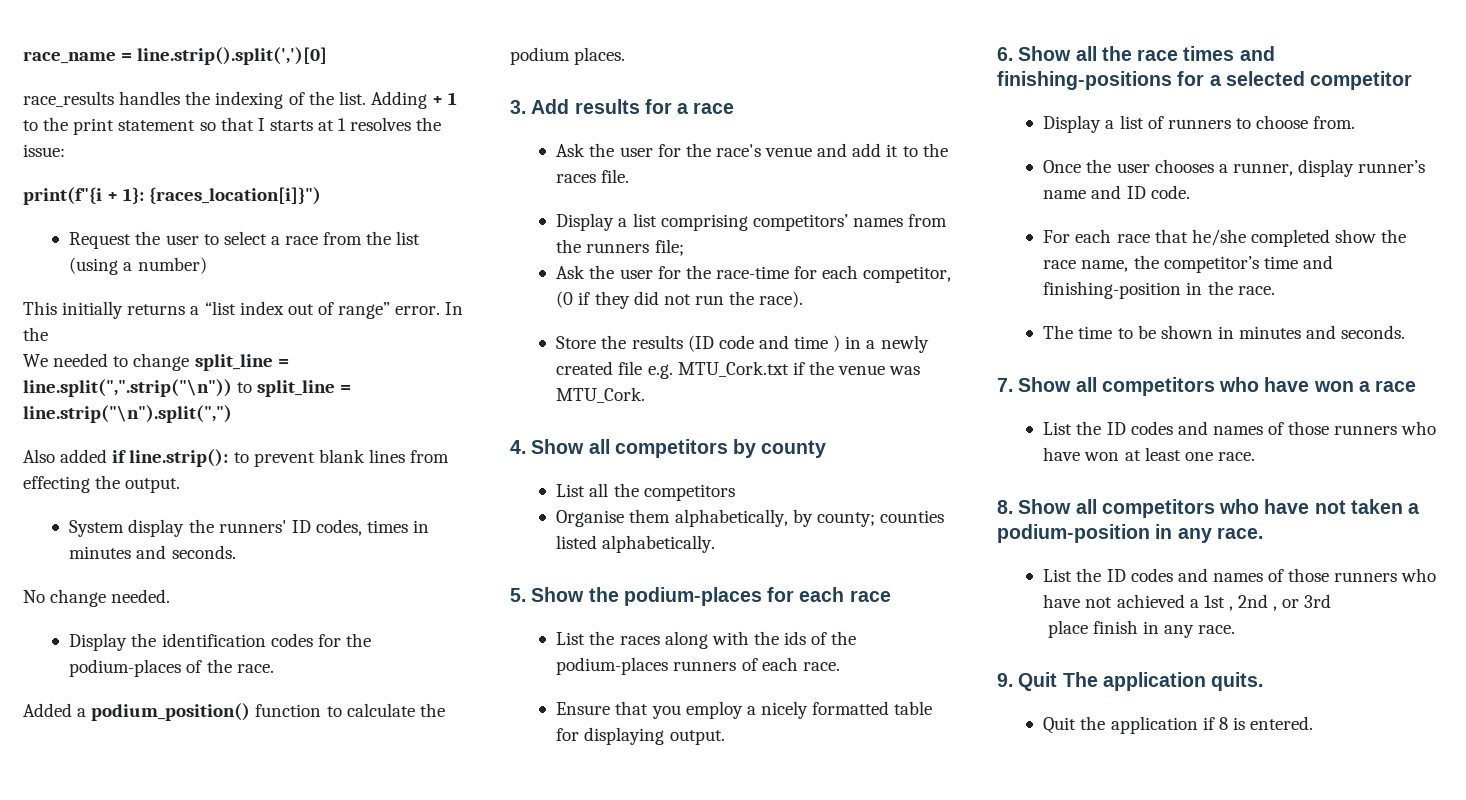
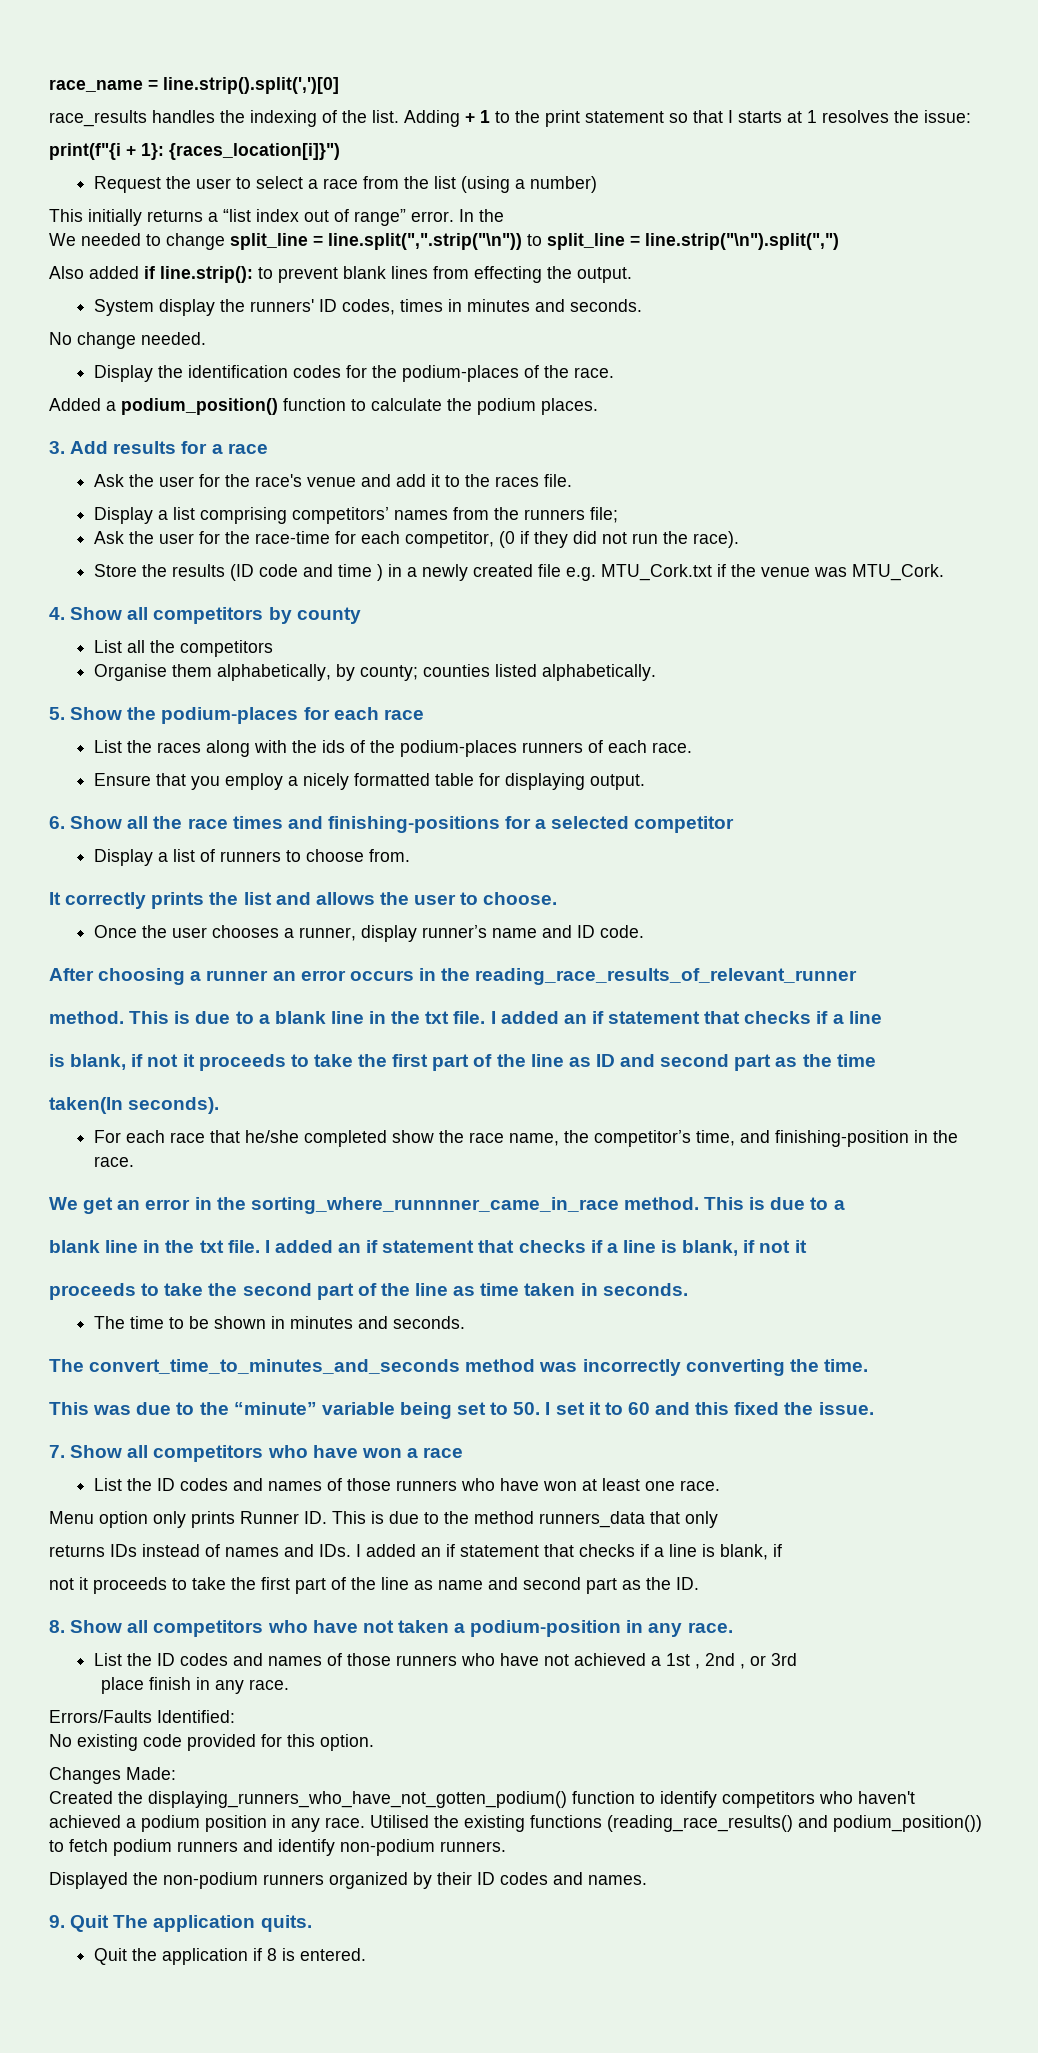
+ It correctly prints the list and allows the user to choose.
+ After choosing a runner an error occurs in the reading_race_results_of_relevant_runner
+ method. This is due to a blank line in the txt file. I added an if statement that checks if a line
+ is blank, if not it proceeds to take the first part of the line as ID and second part as the time
+ taken(In seconds).
- For each race that he/she completed show the race name, the competitor’s time and finishing-position in the race.
+ For each race that he/she completed show the race name, the competitor’s time, and finishing-position in the race.
+ We get an error in the sorting_where_runnnner_came_in_race method. This is due to a
+ blank line in the txt file. I added an if statement that checks if a line is blank, if not it
+ proceeds to take the second part of the line as time taken in seconds.
+ The convert_time_to_minutes_and_seconds method was incorrectly converting the time.
+ This was due to the “minute” variable being set to 50. I set it to 60 and this fixed the issue.
+ Menu option only prints Runner ID. This is due to the method runners_data that only
+ returns IDs instead of names and IDs. I added an if statement that checks if a line is blank, if
+ not it proceeds to take the first part of the line as name and second part as the ID.
+ Errors/Faults Identified:
+ No existing code provided for this option.
+ Changes Made:
+ Created the displaying_runners_who_have_not_gotten_podium() function to identify competitors who haven't achieved a podium position in any race. Utilised the existing functions (reading_race_results() and podium_position()) to fetch podium runners and identify non-podium runners.
+ Displayed the non-podium runners organized by their ID codes and names.

